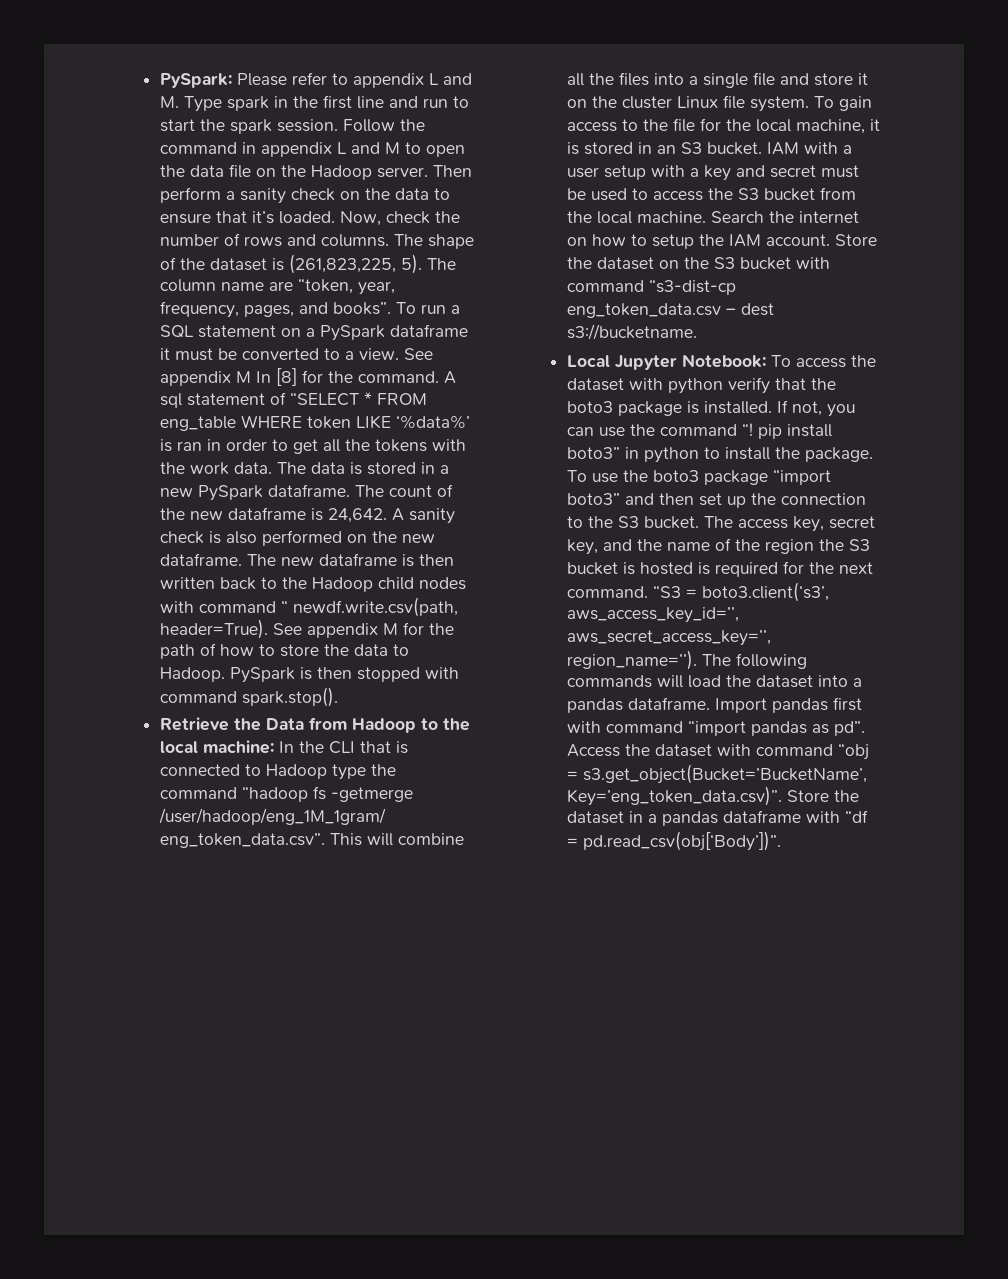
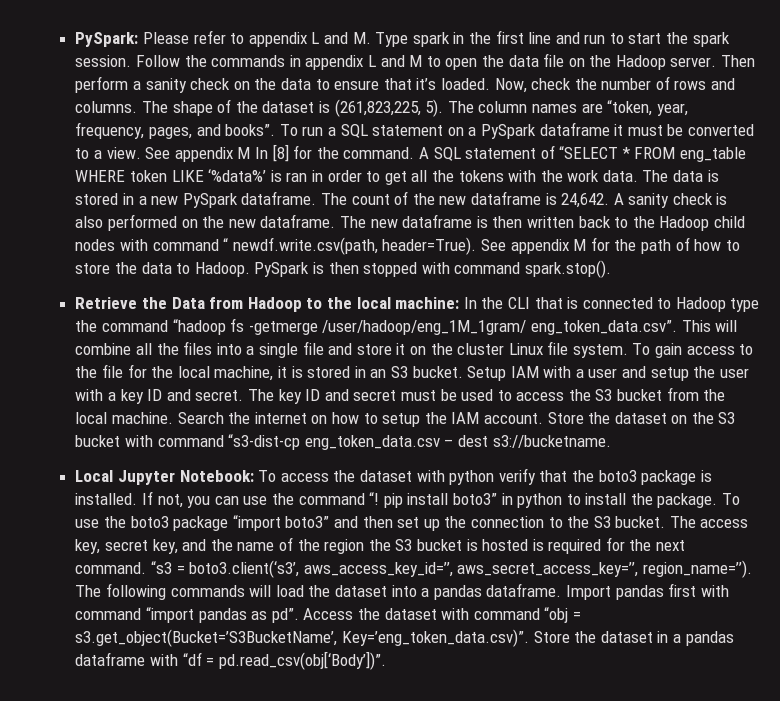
- Follow the command in appendix L and M to open the data file on the Hadoop server.
+ Follow the commands in appendix L and M to open the data file on the Hadoop server.
- The column name are “token, year, frequency, pages, and books”.
+ The column names are “token, year, frequency, pages, and books”.
- A sql statement of “SELECT * FROM eng_table WHERE token LIKE ‘%data%’ is ran in order to get all the tokens with the work data.
+ A SQL statement of “SELECT * FROM eng_table WHERE token LIKE ‘%data%’ is ran in order to get all the tokens with the work data.
- IAM with a user setup with a key and secret must be used to access the S3 bucket from the local machine.
+ Setup IAM with a user and setup the user with a key ID and secret. The key ID and secret must be used to access the S3 bucket from the local machine.
- “S3 = boto3.client(‘s3’, aws_access_key_id=’’, aws_secret_access_key=’’, region_name=’’).
+ “s3 = boto3.client(‘s3’, aws_access_key_id=’’, aws_secret_access_key=’’, region_name=’’).
- Access the dataset with command “obj = s3.get_object(Bucket=’BucketName’, Key=’eng_token_data.csv)”. Store the dataset in a pandas dataframe with “df = pd.read_csv(obj[‘Body’])”.
+ Access the dataset with command “obj = s3.get_object(Bucket=’S3BucketName’, Key=’eng_token_data.csv)”. Store the dataset in a pandas dataframe with “df = pd.read_csv(obj[‘Body’])”.

